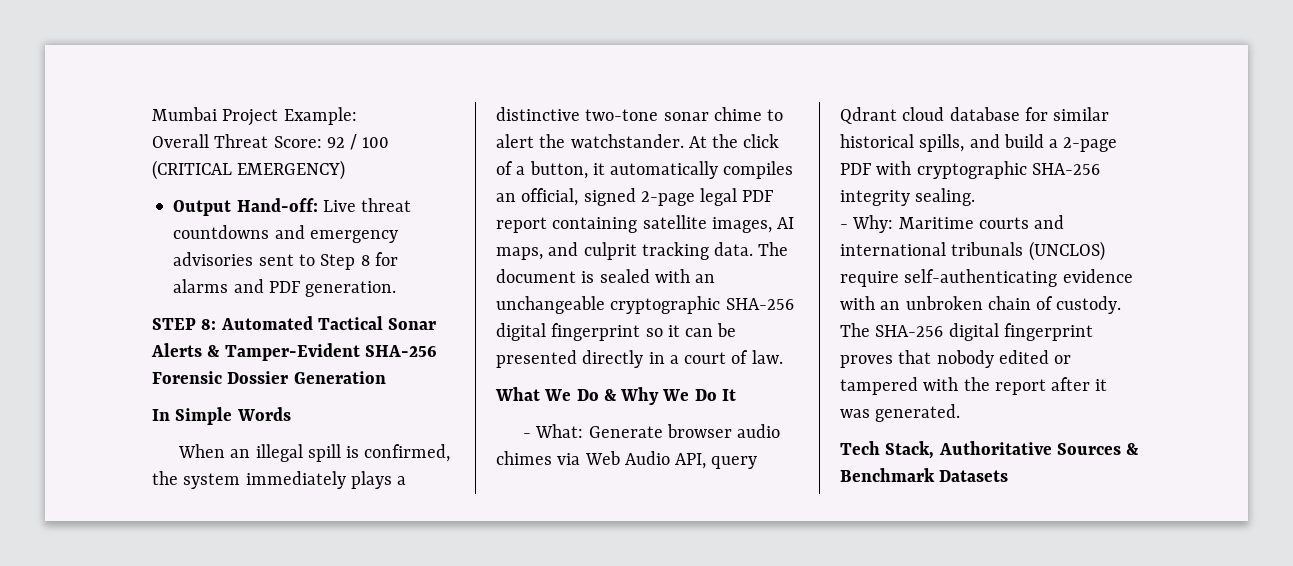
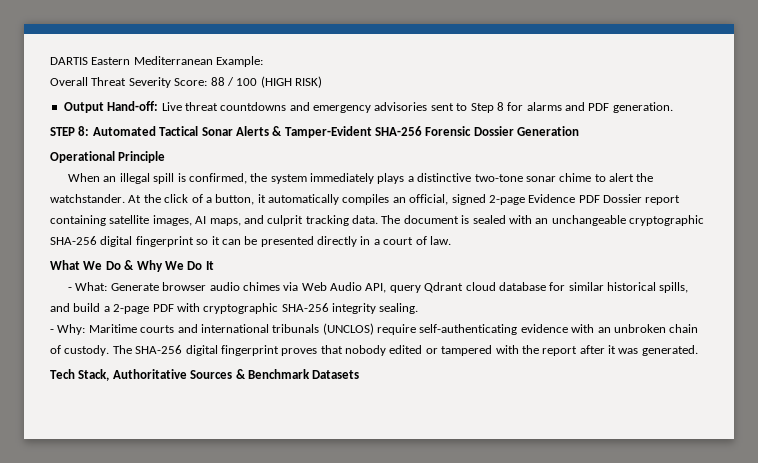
- Mumbai Project Example:
+ DARTIS Eastern Mediterranean Example:
- Overall Threat Score: 92 / 100 (CRITICAL EMERGENCY)
+ Overall Threat Severity Score: 88 / 100 (HIGH RISK)
- In Simple Words
+ Operational Principle
- At the click of a button, it automatically compiles an official, signed 2-page legal PDF report containing satellite images, AI maps, and culprit tracking data.
+ At the click of a button, it automatically compiles an official, signed 2-page Evidence PDF Dossier report containing satellite images, AI maps, and culprit tracking data.

